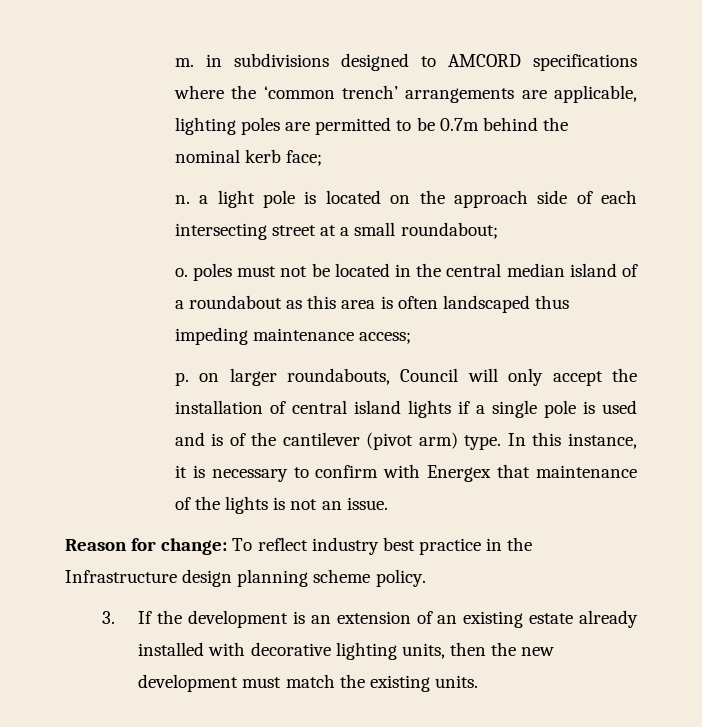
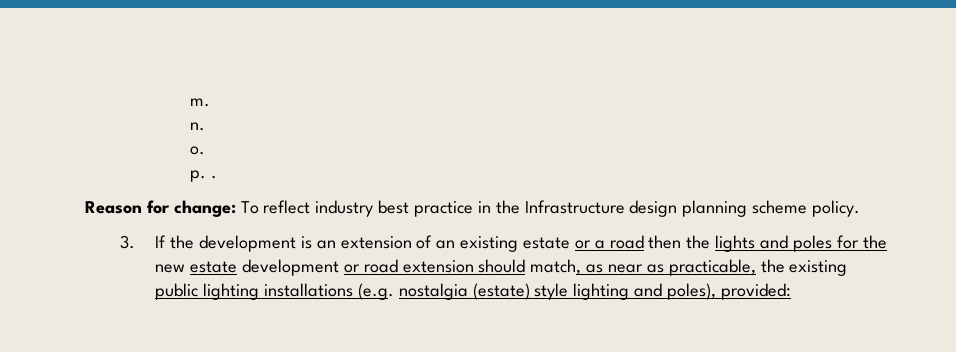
- m. in subdivisions designed to AMCORD specifications where the ‘common trench’ arrangements are applicable, lighting poles are permitted to be 0.7m behind the nominal kerb face;
- n. a light pole is located on the approach side of each intersecting street at a small roundabout;
- o. poles must not be located in the central median island of a roundabout as this area is often landscaped thus impeding maintenance access;
- p. on larger roundabouts, Council will only accept the installation of central island lights if a single pole is used and is of the cantilever (pivot arm) type. In this instance, it is necessary to confirm with Energex that maintenance of the lights is not an issue.
+ m.
+ n.
+ o.
+ p. .
- 3. If the development is an extension of an existing estate already installed with decorative lighting units, then the new development must match the existing units.
+ 3. If the development is an extension of an existing estate or a road then the lights and poles for the new estate development or road extension should match, as near as practicable, the existing public lighting installations (e.g. nostalgia (estate) style lighting and poles), provided:

